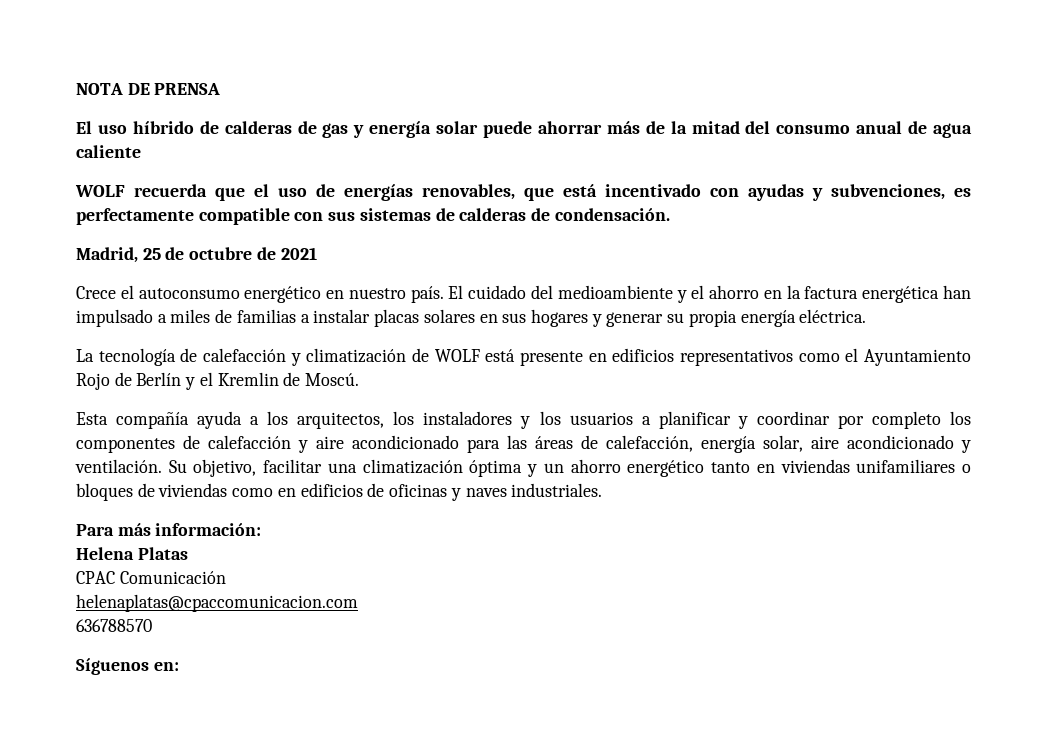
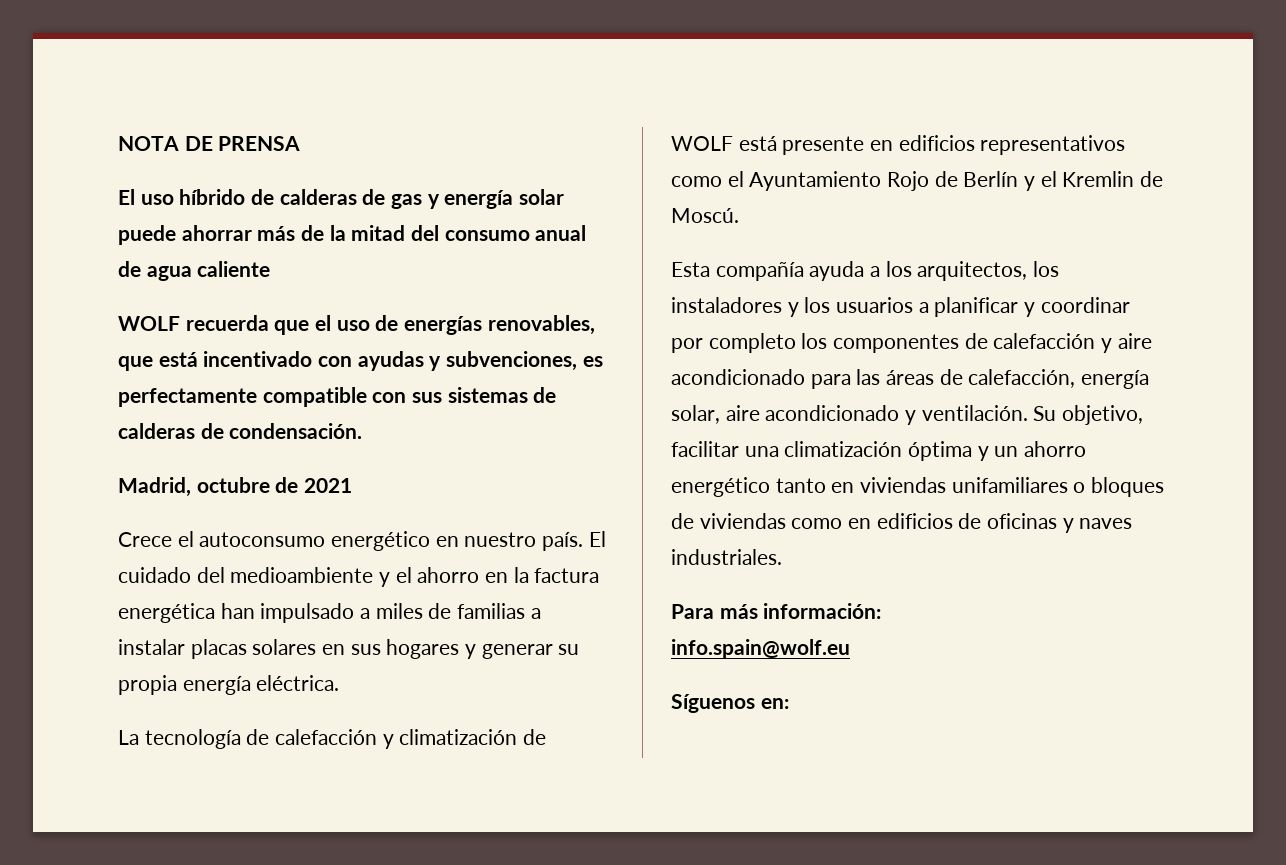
- Madrid, 25 de octubre de 2021
+ Madrid, octubre de 2021
- Helena Platas
- CPAC Comunicación
- helenaplatas@cpaccomunicacion.com
- 636788570
+ info.spain@wolf.eu

